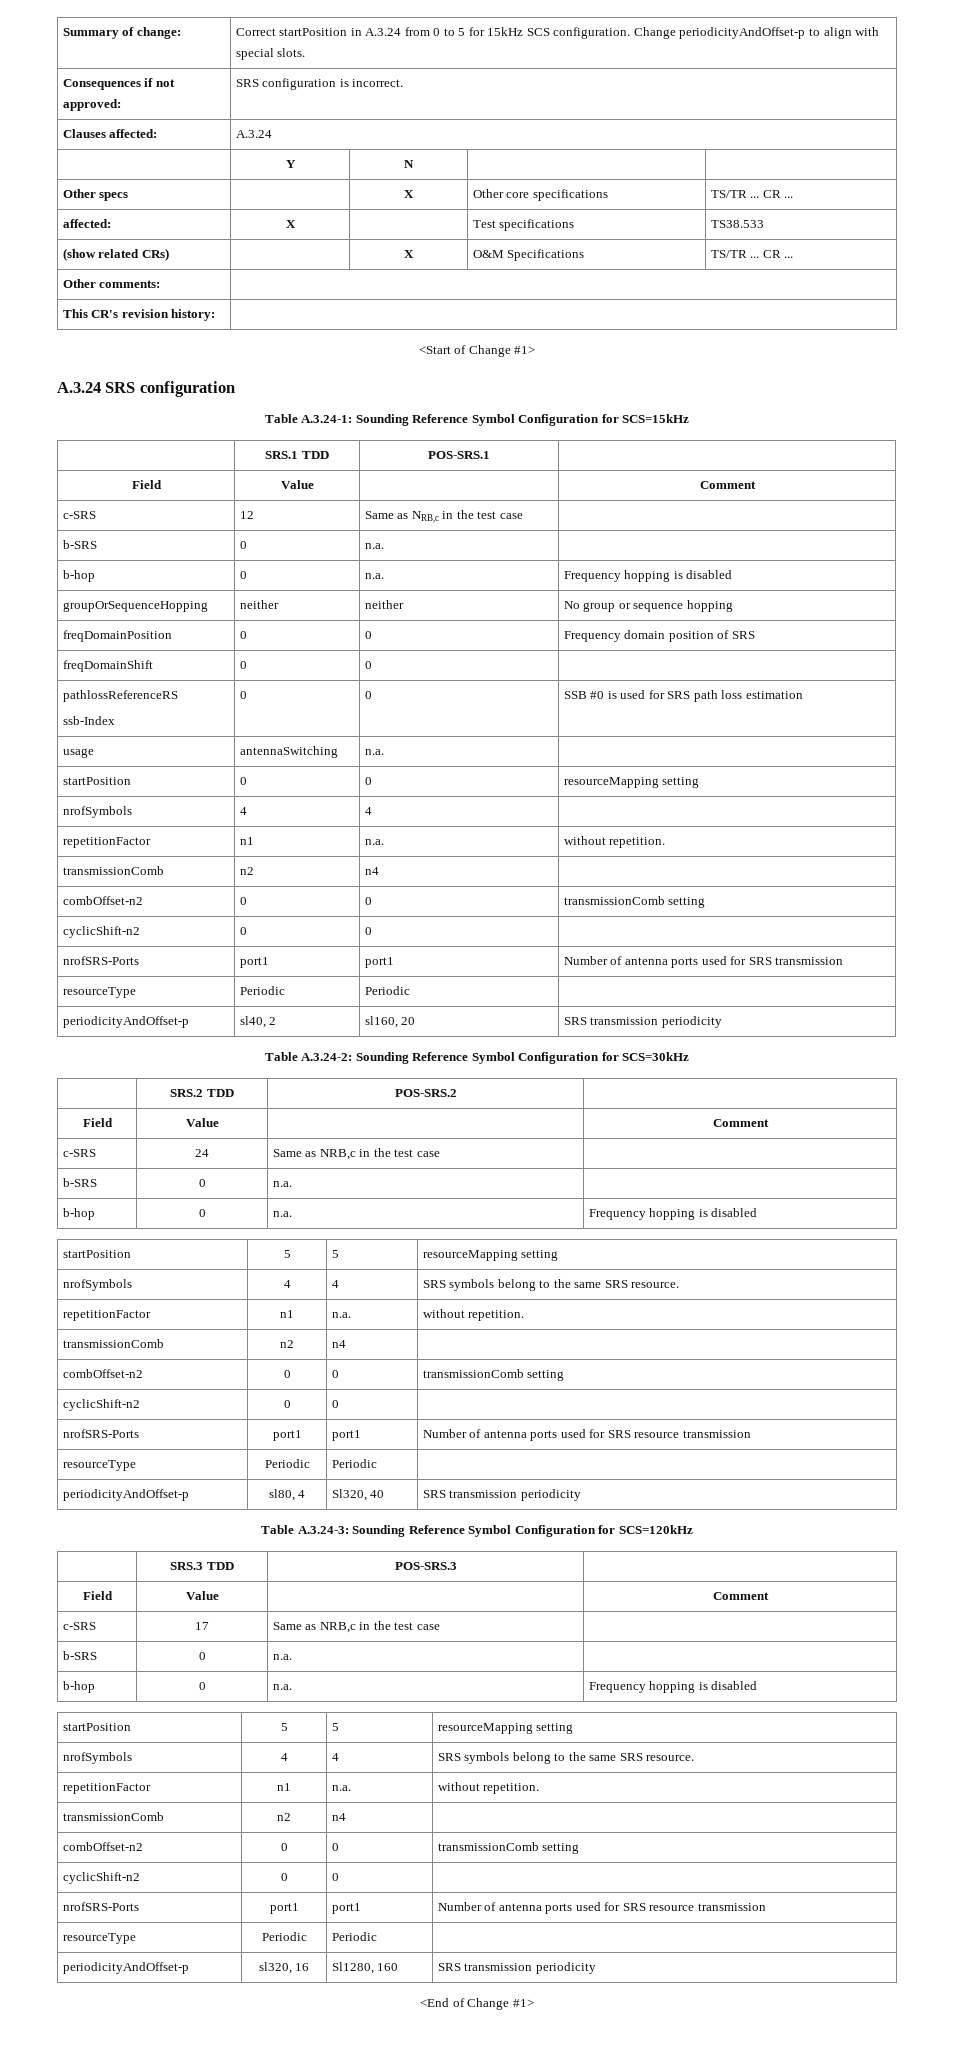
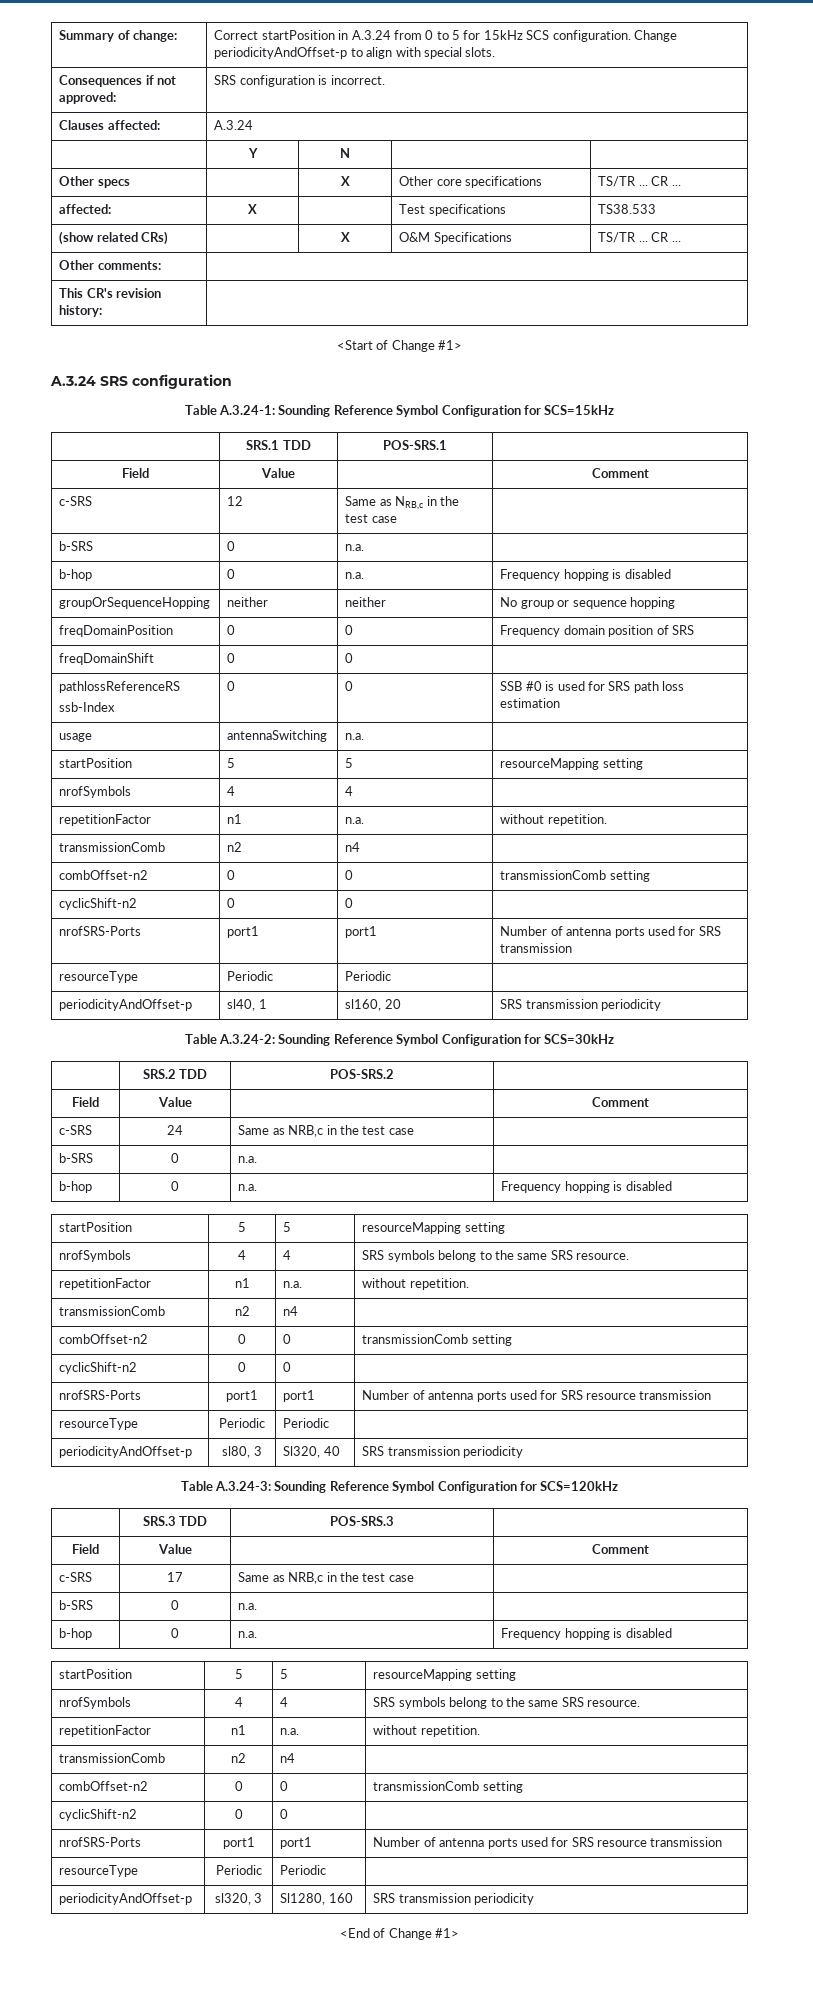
  usage | antennaSwitching | n.a. |
- startPosition | 0 | 0 | resourceMapping setting
+ startPosition | 5 | 5 | resourceMapping setting
- periodicityAndOffset-p | sl40, 2 | sl160, 20 | SRS transmission periodicity
+ periodicityAndOffset-p | sl40, 1 | sl160, 20 | SRS transmission periodicity
- periodicityAndOffset-p | sl80, 4 | Sl320, 40 | SRS transmission periodicity
+ periodicityAndOffset-p | sl80, 3 | Sl320, 40 | SRS transmission periodicity
- periodicityAndOffset-p | sl320, 16 | Sl1280, 160 | SRS transmission periodicity
+ periodicityAndOffset-p | sl320, 3 | Sl1280, 160 | SRS transmission periodicity

